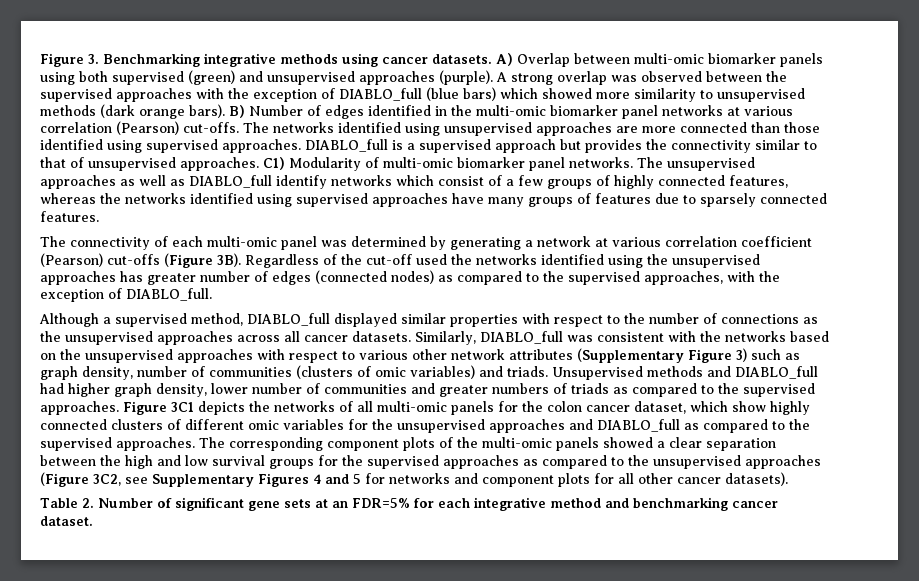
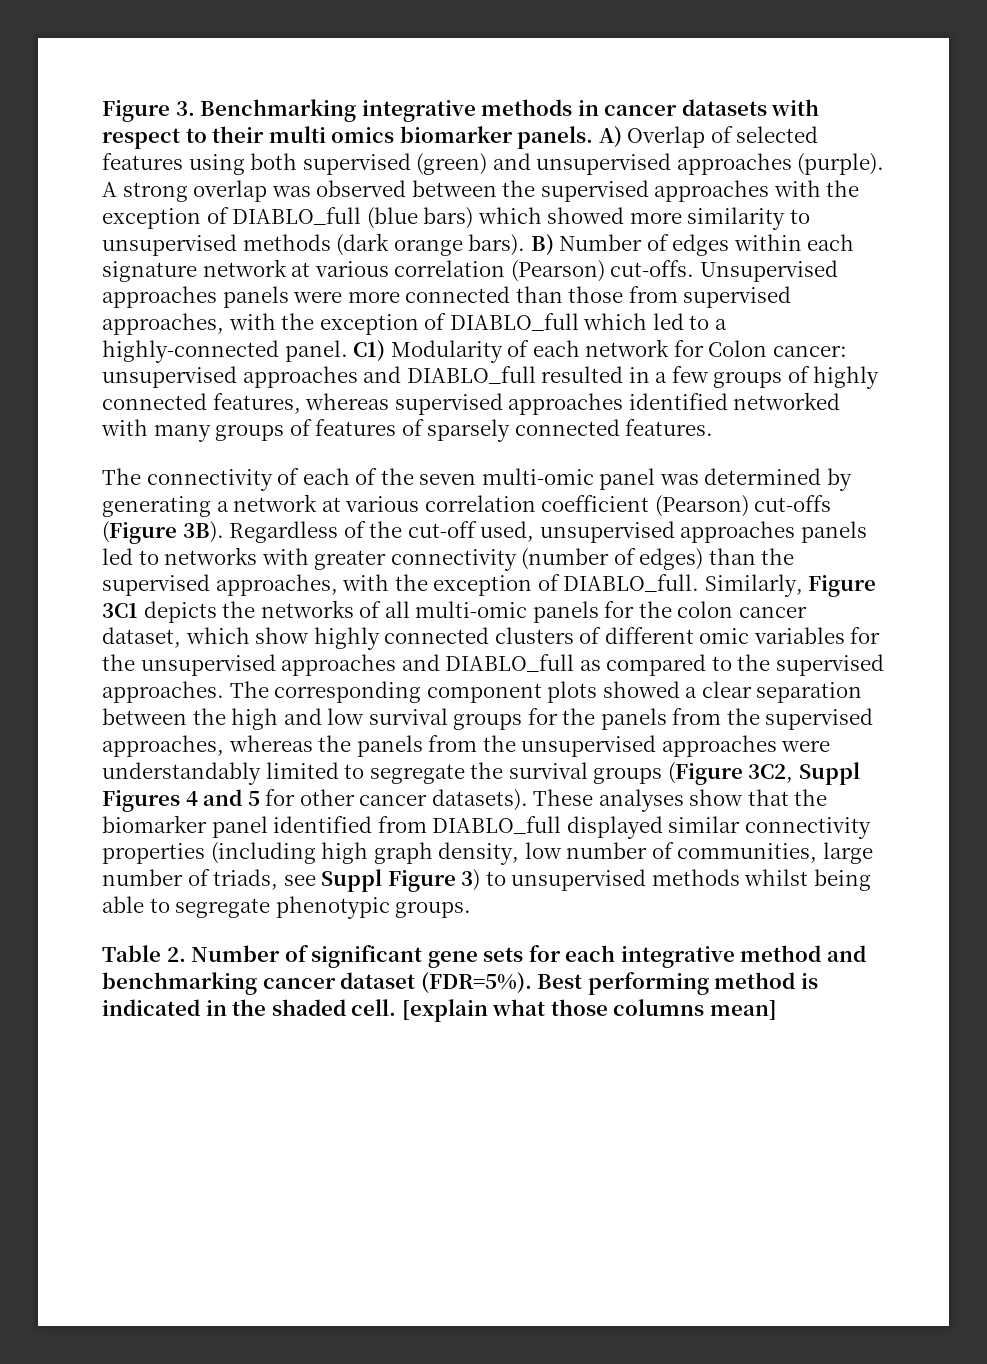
- Figure 3. Benchmarking integrative methods using cancer datasets. A) Overlap between multi-omic biomarker panels using both supervised (green) and unsupervised approaches (purple).
+ Figure 3. Benchmarking integrative methods in cancer datasets with respect to their multi omics biomarker panels. A) Overlap of selected features using both supervised (green) and unsupervised approaches (purple).
- B) Number of edges identified in the multi-omic biomarker panel networks at various correlation (Pearson) cut-offs.
+ B) Number of edges within each signature network at various correlation (Pearson) cut-offs.
- The networks identified using unsupervised approaches are more connected than those identified using supervised approaches. DIABLO_full is a supervised approach but provides the connectivity similar to that of unsupervised approaches. C1) Modularity of multi-omic biomarker panel networks. The unsupervised approaches as well as DIABLO_full identify networks which consist of a few groups of highly connected features, whereas the networks identified using supervised approaches have many groups of features due to sparsely connected features.
+ Unsupervised approaches panels were more connected than those from supervised approaches, with the exception of DIABLO_full which led to a highly-connected panel. C1) Modularity of each network for Colon cancer: unsupervised approaches and DIABLO_full resulted in a few groups of highly connected features, whereas supervised approaches identified networked with many groups of features of sparsely connected features.
- The connectivity of each multi-omic panel was determined by generating a network at various correlation coefficient (Pearson) cut-offs (Figure 3B).
+ The connectivity of each of the seven multi-omic panel was determined by generating a network at various correlation coefficient (Pearson) cut-offs (Figure 3B).
- Regardless of the cut-off used the networks identified using the unsupervised approaches has greater number of edges (connected nodes) as compared to the supervised approaches, with the exception of DIABLO_full.
- Although a supervised method, DIABLO_full displayed similar properties with respect to the number of connections as the unsupervised approaches across all cancer datasets. Similarly, DIABLO_full was consistent with the networks based on the unsupervised approaches with respect to various other network attributes (Supplementary Figure 3) such as graph density, number of communities (clusters of omic variables) and triads. Unsupervised methods and DIABLO_full had higher graph density, lower number of communities and greater numbers of triads as compared to the supervised approaches. Figure 3C1 depicts the networks of all multi-omic panels for the colon cancer dataset, which show highly connected clusters of different omic variables for the unsupervised approaches and DIABLO_full as compared to the supervised approaches.
+ Regardless of the cut-off used, unsupervised approaches panels led to networks with greater connectivity (number of edges) than the supervised approaches, with the exception of DIABLO_full. Similarly, Figure 3C1 depicts the networks of all multi-omic panels for the colon cancer dataset, which show highly connected clusters of different omic variables for the unsupervised approaches and DIABLO_full as compared to the supervised approaches.
- The corresponding component plots of the multi-omic panels showed a clear separation between the high and low survival groups for the supervised approaches as compared to the unsupervised approaches (Figure 3C2, see Supplementary Figures 4 and 5 for networks and component plots for all other cancer datasets).
+ The corresponding component plots showed a clear separation between the high and low survival groups for the panels from the supervised approaches, whereas the panels from the unsupervised approaches were understandably limited to segregate the survival groups (Figure 3C2, Suppl Figures 4 and 5 for other cancer datasets). These analyses show that the biomarker panel identified from DIABLO_full displayed similar connectivity properties (including high graph density, low number of communities, large number of triads, see Suppl Figure 3) to unsupervised methods whilst being able to segregate phenotypic groups.
- Table 2. Number of significant gene sets at an FDR=5% for each integrative method and benchmarking cancer dataset.
+ Table 2. Number of significant gene sets for each integrative method and benchmarking cancer dataset (FDR=5%). Best performing method is indicated in the shaded cell. [explain what those columns mean]

